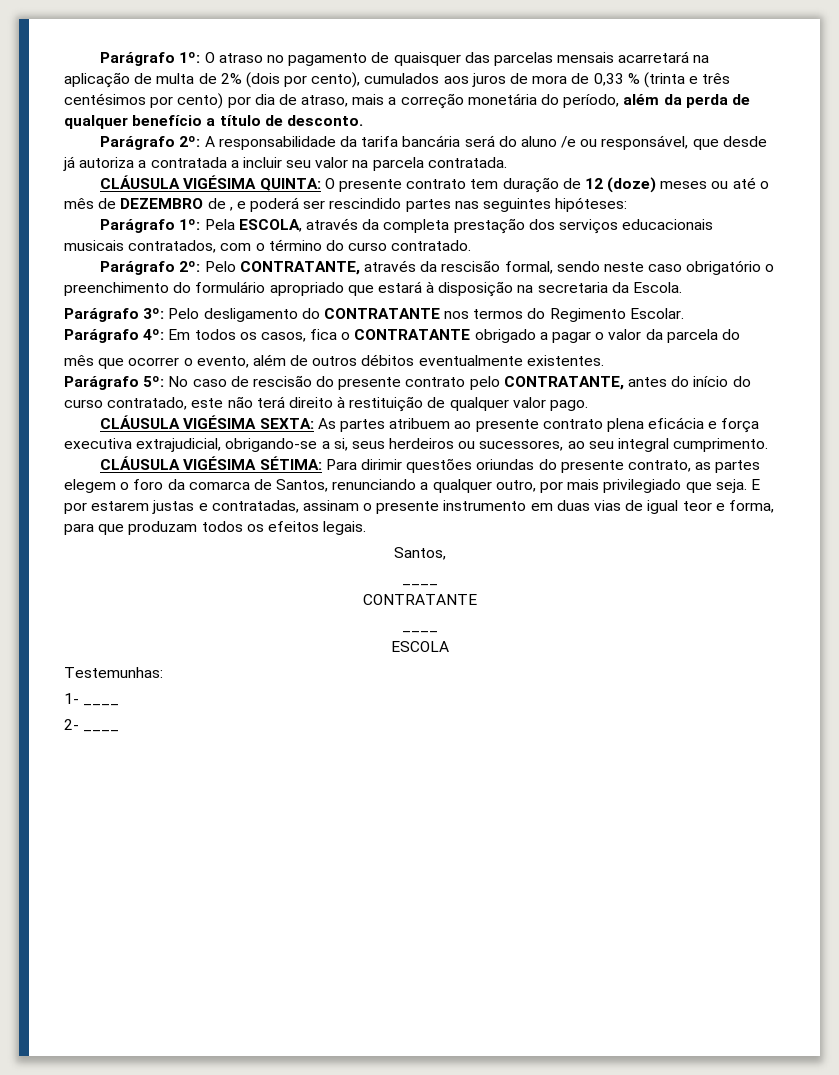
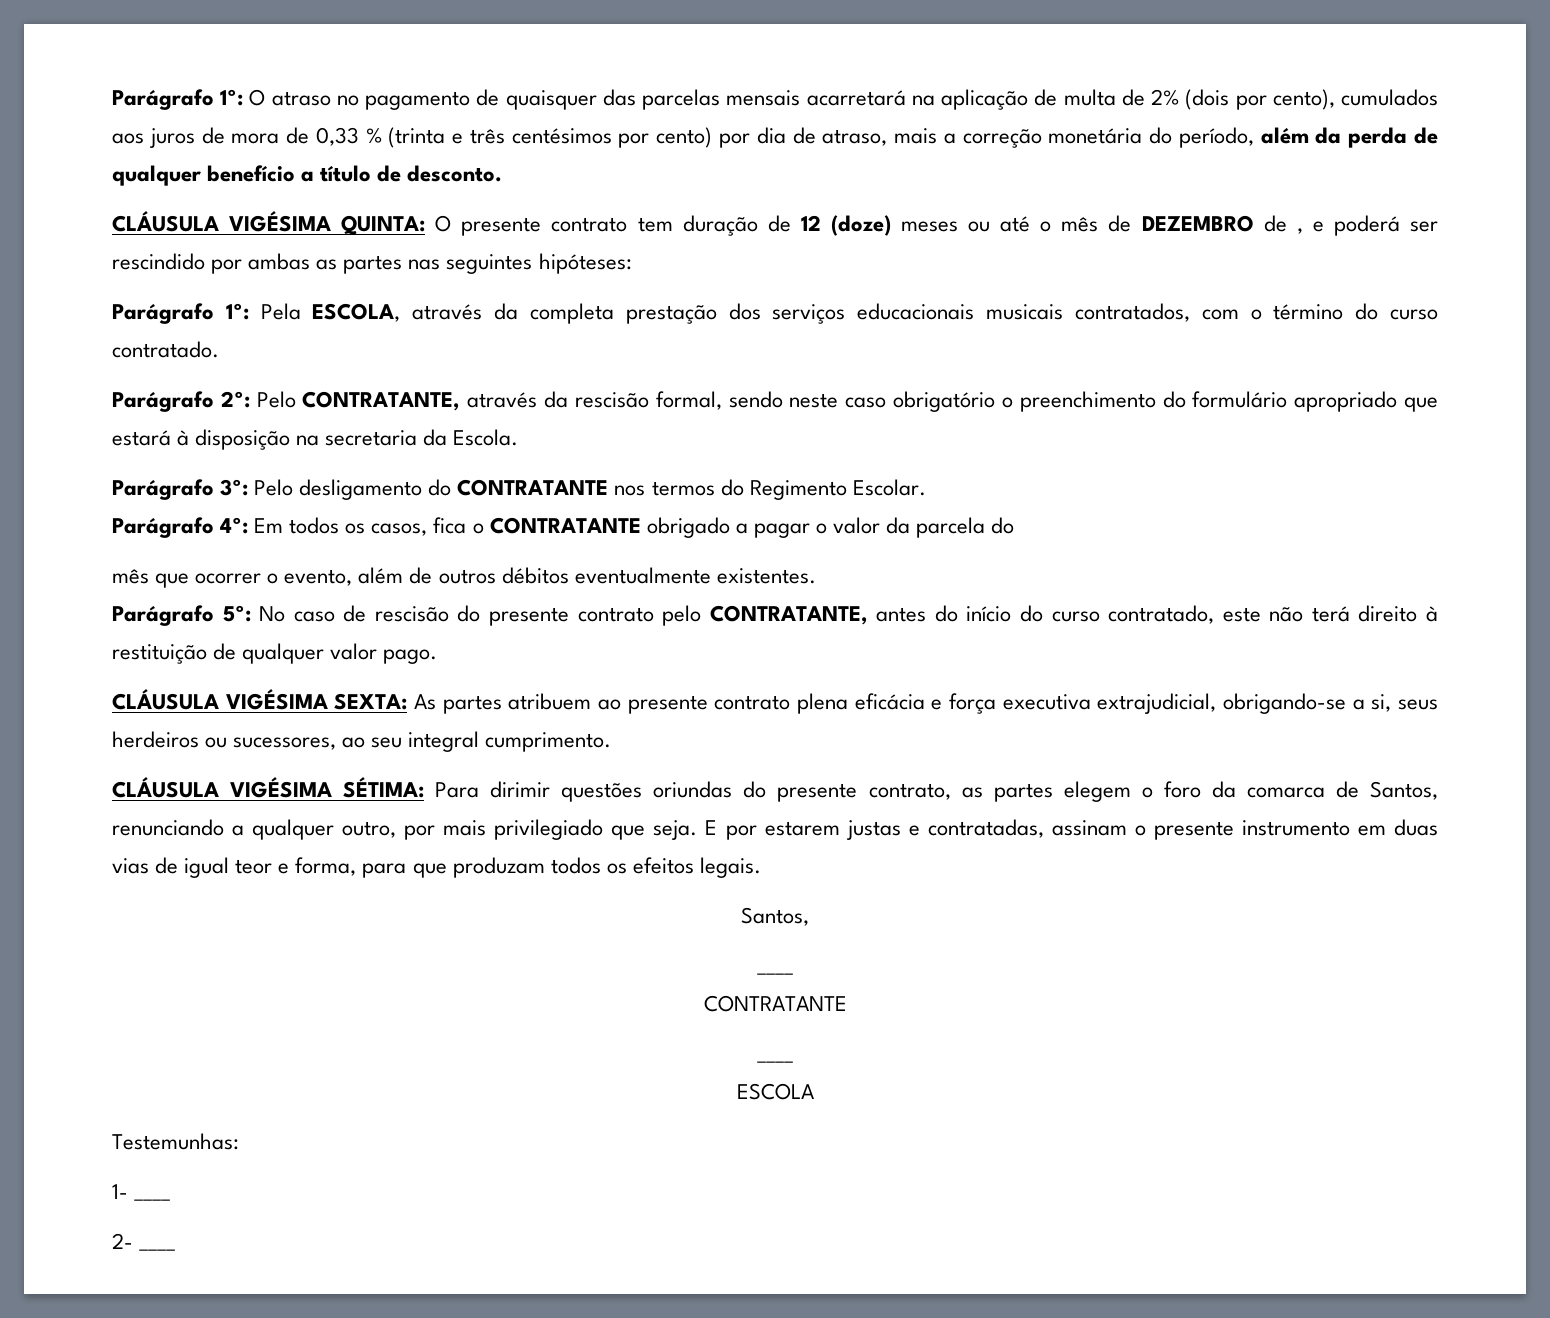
- Parágrafo 2º: A responsabilidade da tarifa bancária será do aluno /e ou responsável, que desde já autoriza a contratada a incluir seu valor na parcela contratada.
- CLÁUSULA VIGÉSIMA QUINTA: O presente contrato tem duração de 12 (doze) meses ou até o mês de DEZEMBRO de , e poderá ser rescindido partes nas seguintes hipóteses:
+ CLÁUSULA VIGÉSIMA QUINTA: O presente contrato tem duração de 12 (doze) meses ou até o mês de DEZEMBRO de , e poderá ser rescindido por ambas as partes nas seguintes hipóteses:

